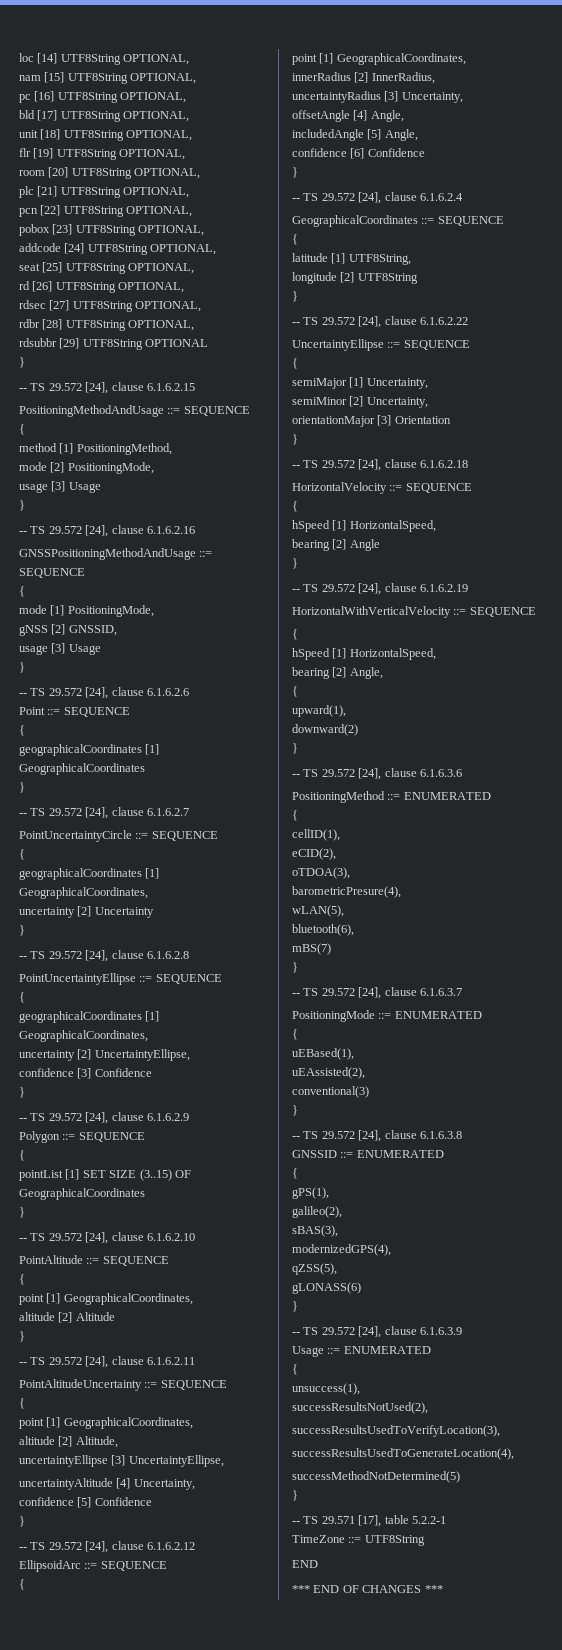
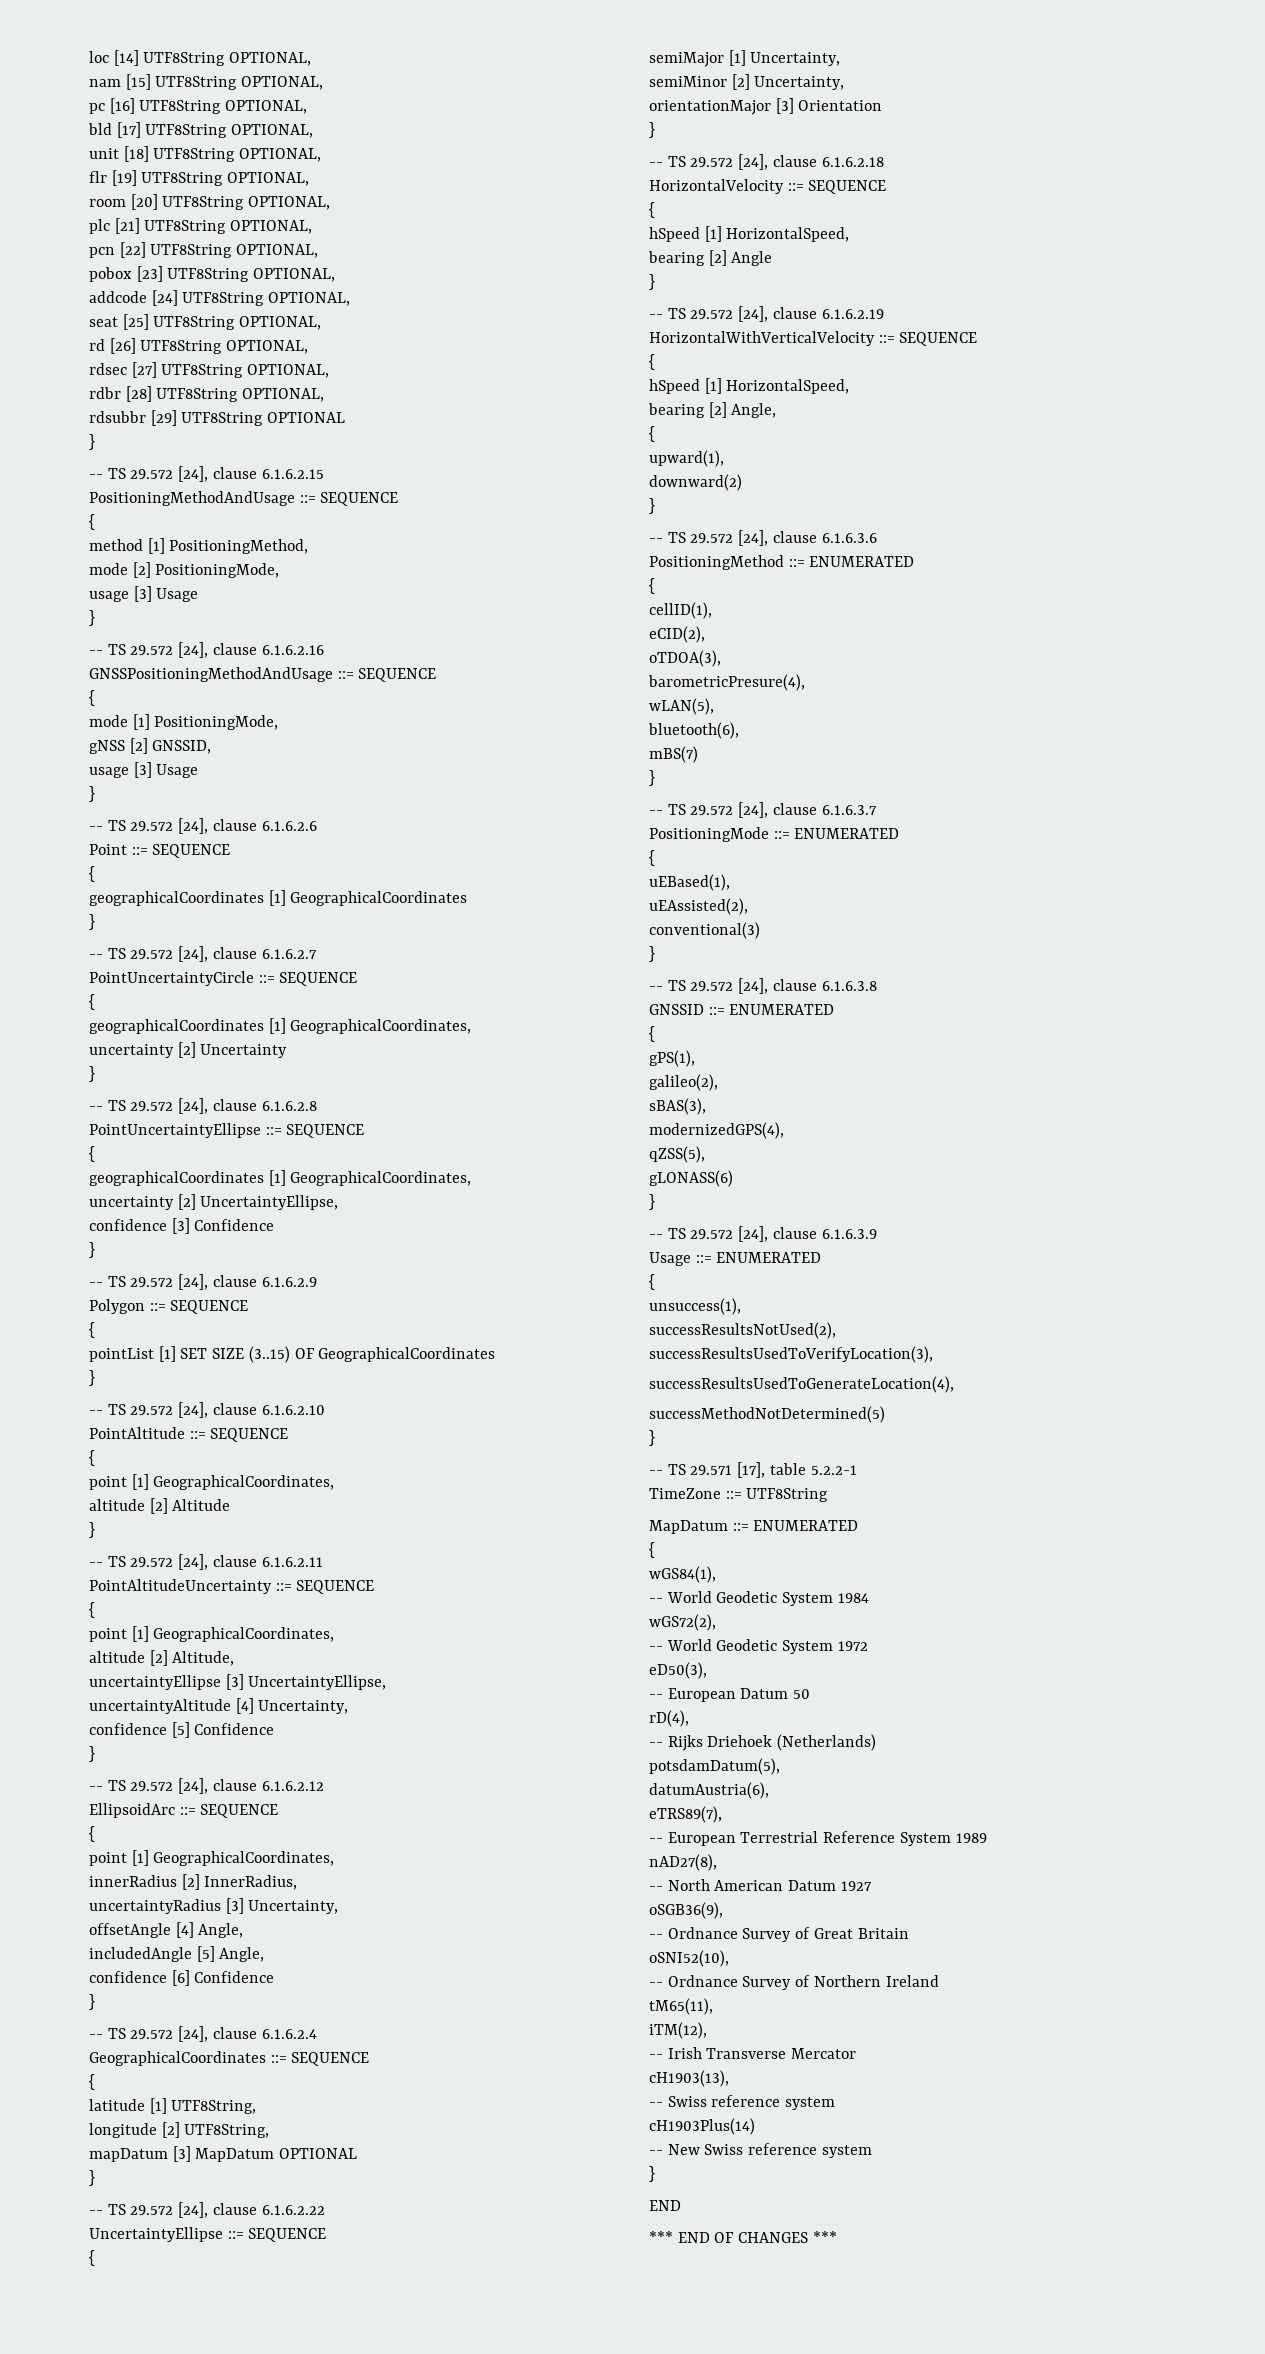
- longitude [2] UTF8String
+ longitude [2] UTF8String,
+ mapDatum [3] MapDatum OPTIONAL
+ MapDatum ::= ENUMERATED
+ {
+ wGS84(1),
+ -- World Geodetic System 1984
+ wGS72(2),
+ -- World Geodetic System 1972
+ eD50(3),
+ -- European Datum 50
+ rD(4),
+ -- Rijks Driehoek (Netherlands)
+ potsdamDatum(5),
+ datumAustria(6),
+ eTRS89(7),
+ -- European Terrestrial Reference System 1989
+ nAD27(8),
+ -- North American Datum 1927
+ oSGB36(9),
+ -- Ordnance Survey of Great Britain
+ oSNI52(10),
+ -- Ordnance Survey of Northern Ireland
+ tM65(11),
+ iTM(12),
+ -- Irish Transverse Mercator
+ cH1903(13),
+ -- Swiss reference system
+ cH1903Plus(14)
+ -- New Swiss reference system
+ }

